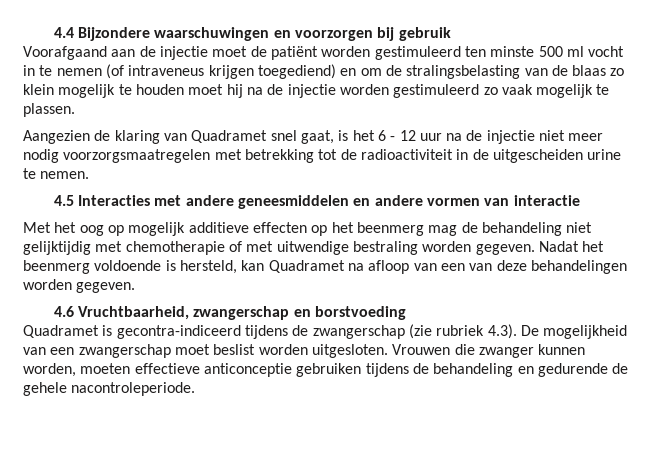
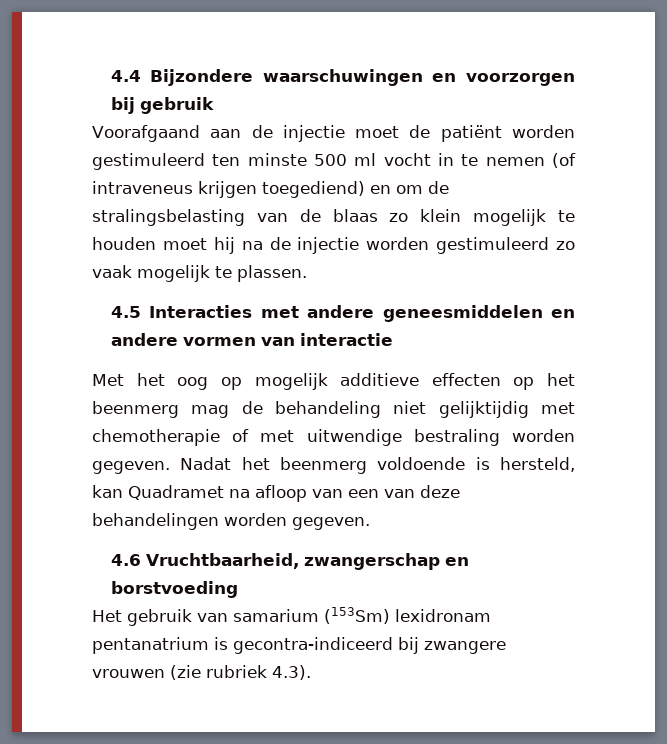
- Aangezien de klaring van Quadramet snel gaat, is het 6 - 12 uur na de injectie niet meer nodig voorzorgsmaatregelen met betrekking tot de radioactiviteit in de uitgescheiden urine te nemen.
- Quadramet is gecontra-indiceerd tijdens de zwangerschap (zie rubriek 4.3). De mogelijkheid van een zwangerschap moet beslist worden uitgesloten. Vrouwen die zwanger kunnen worden, moeten effectieve anticonceptie gebruiken tijdens de behandeling en gedurende de gehele nacontroleperiode.
+ Het gebruik van samarium (153Sm) lexidronam pentanatrium is gecontra-indiceerd bij zwangere vrouwen (zie rubriek 4.3).

